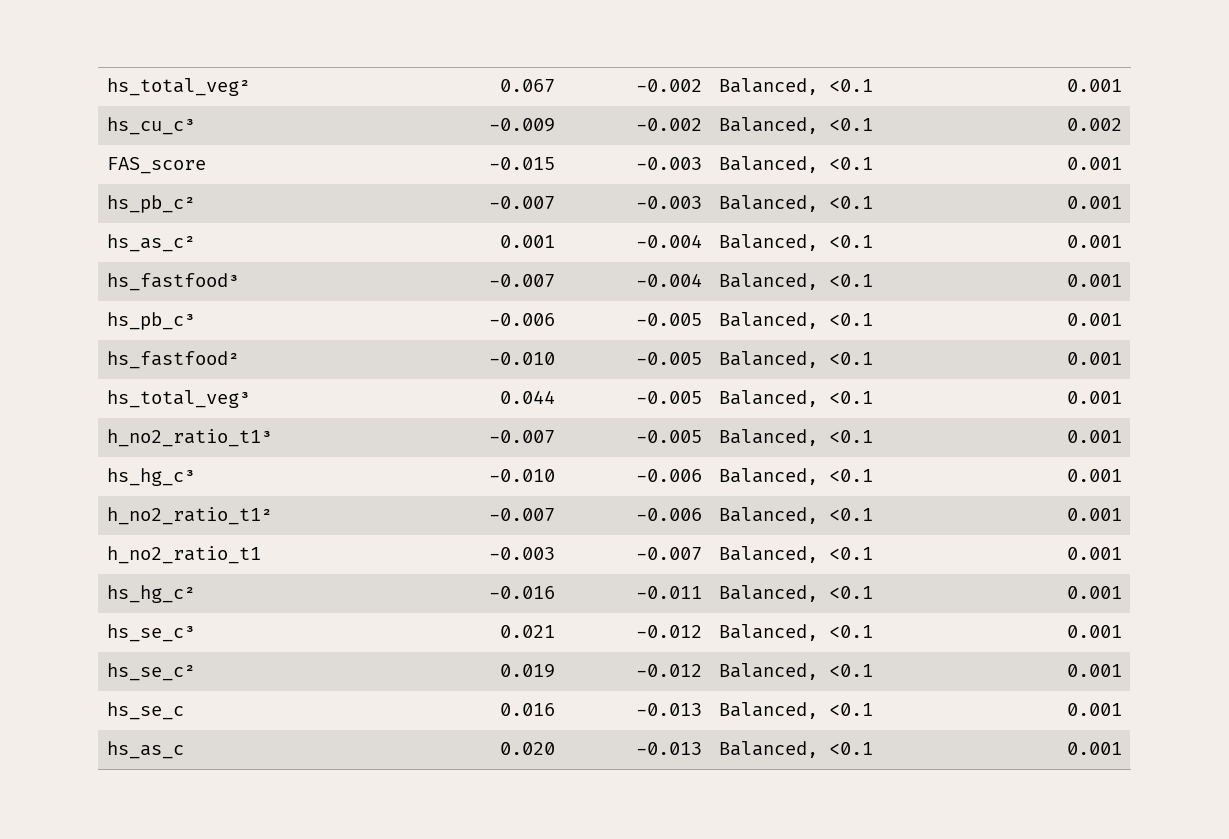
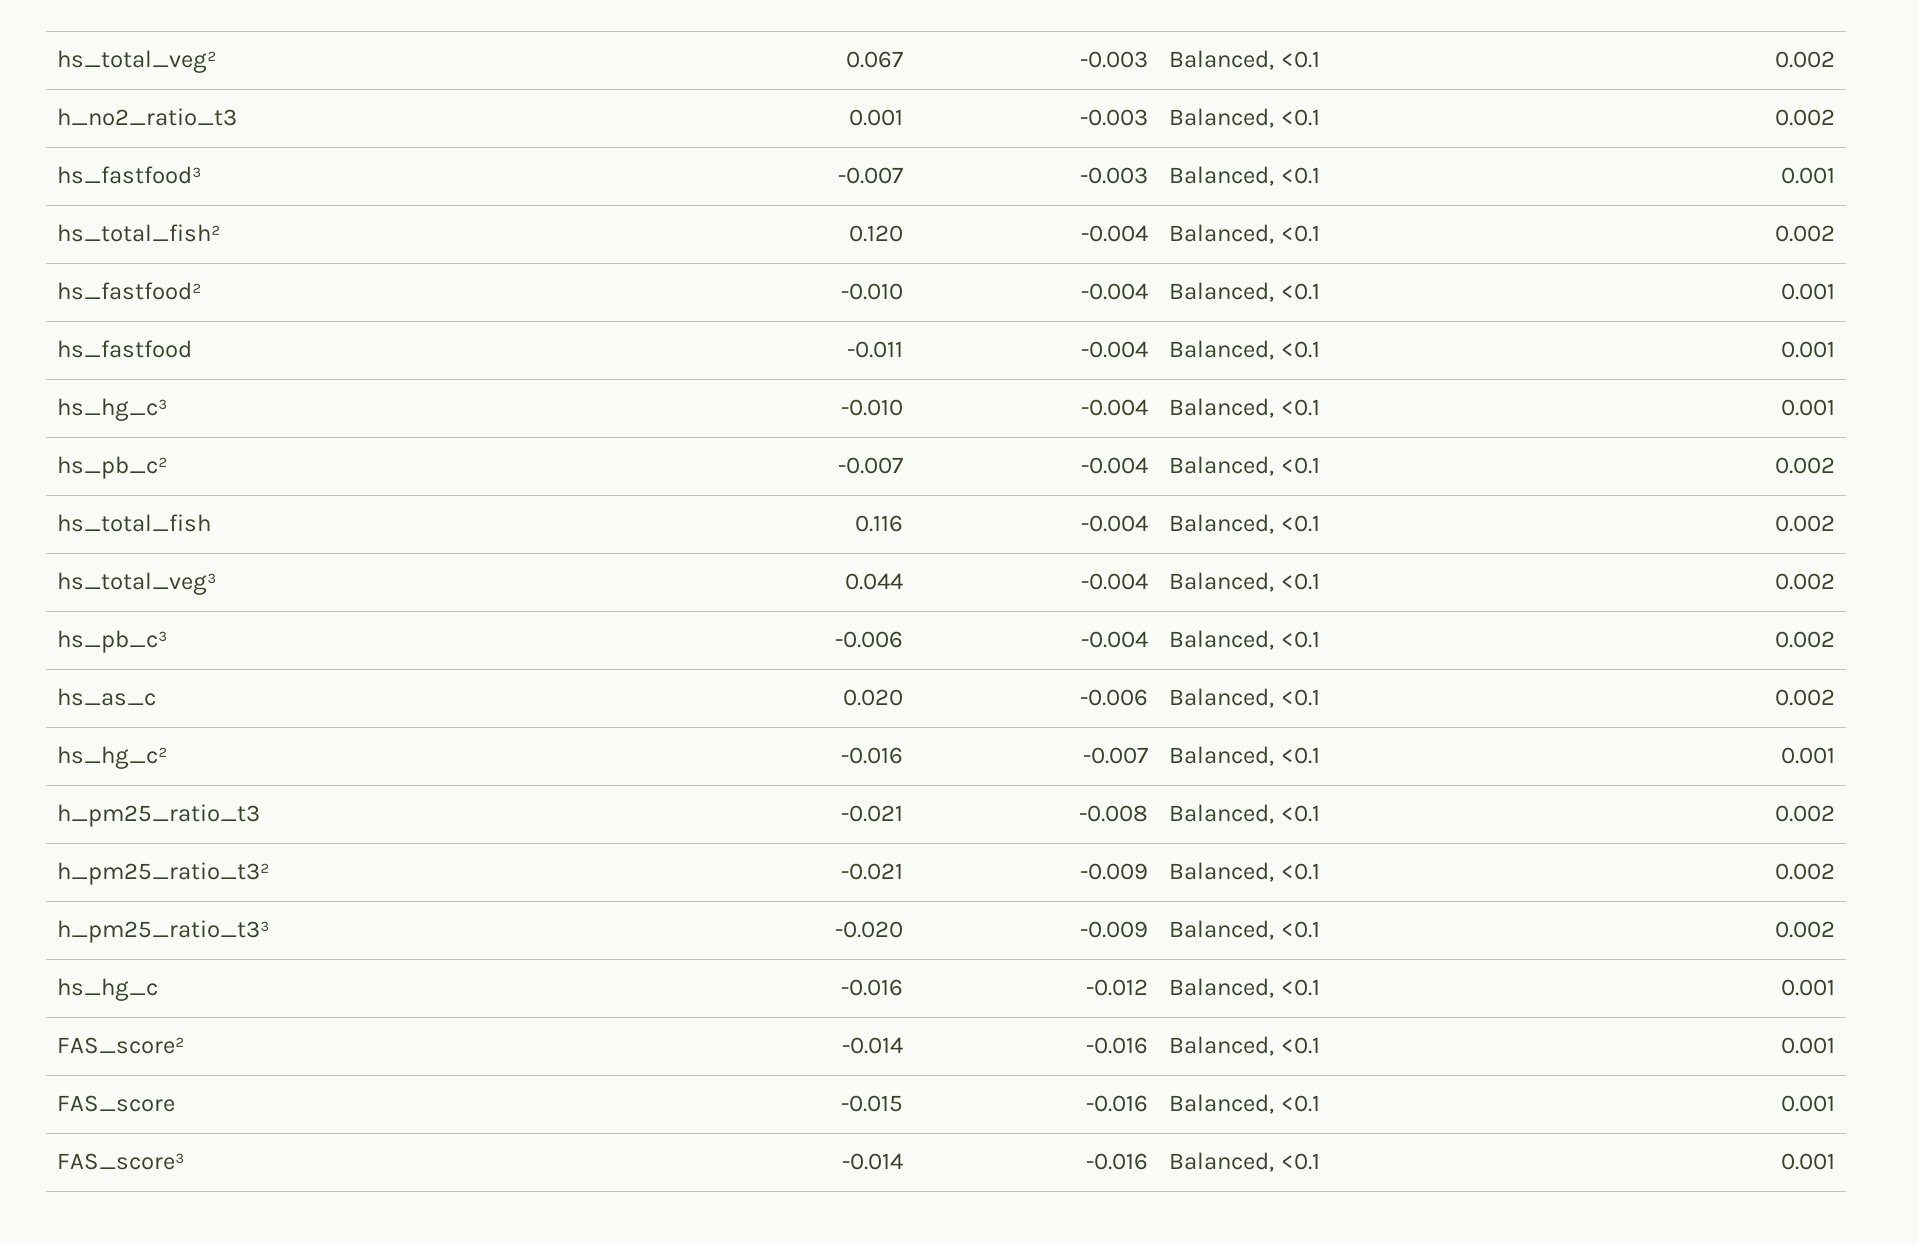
- hs_total_veg² | 0.067 | -0.002 | Balanced, <0.1 | 0.001
- hs_cu_c³ | -0.009 | -0.002 | Balanced, <0.1 | 0.002
- FAS_score | -0.015 | -0.003 | Balanced, <0.1 | 0.001
+ hs_total_veg² | 0.067 | -0.003 | Balanced, <0.1 | 0.002
+ h_no2_ratio_t3 | 0.001 | -0.003 | Balanced, <0.1 | 0.002
+ hs_fastfood³ | -0.007 | -0.003 | Balanced, <0.1 | 0.001
+ hs_total_fish² | 0.120 | -0.004 | Balanced, <0.1 | 0.002
+ hs_fastfood² | -0.010 | -0.004 | Balanced, <0.1 | 0.001
+ hs_fastfood | -0.011 | -0.004 | Balanced, <0.1 | 0.001
+ hs_hg_c³ | -0.010 | -0.004 | Balanced, <0.1 | 0.001
- hs_pb_c² | -0.007 | -0.003 | Balanced, <0.1 | 0.001
- hs_as_c² | 0.001 | -0.004 | Balanced, <0.1 | 0.001
- hs_fastfood³ | -0.007 | -0.004 | Balanced, <0.1 | 0.001
+ hs_pb_c² | -0.007 | -0.004 | Balanced, <0.1 | 0.002
+ hs_total_fish | 0.116 | -0.004 | Balanced, <0.1 | 0.002
+ hs_total_veg³ | 0.044 | -0.004 | Balanced, <0.1 | 0.002
- hs_pb_c³ | -0.006 | -0.005 | Balanced, <0.1 | 0.001
- hs_fastfood² | -0.010 | -0.005 | Balanced, <0.1 | 0.001
- hs_total_veg³ | 0.044 | -0.005 | Balanced, <0.1 | 0.001
- h_no2_ratio_t1³ | -0.007 | -0.005 | Balanced, <0.1 | 0.001
- hs_hg_c³ | -0.010 | -0.006 | Balanced, <0.1 | 0.001
- h_no2_ratio_t1² | -0.007 | -0.006 | Balanced, <0.1 | 0.001
- h_no2_ratio_t1 | -0.003 | -0.007 | Balanced, <0.1 | 0.001
+ hs_pb_c³ | -0.006 | -0.004 | Balanced, <0.1 | 0.002
+ hs_as_c | 0.020 | -0.006 | Balanced, <0.1 | 0.002
+ hs_hg_c² | -0.016 | -0.007 | Balanced, <0.1 | 0.001
- hs_hg_c² | -0.016 | -0.011 | Balanced, <0.1 | 0.001
- hs_se_c³ | 0.021 | -0.012 | Balanced, <0.1 | 0.001
- hs_se_c² | 0.019 | -0.012 | Balanced, <0.1 | 0.001
- hs_se_c | 0.016 | -0.013 | Balanced, <0.1 | 0.001
- hs_as_c | 0.020 | -0.013 | Balanced, <0.1 | 0.001
+ h_pm25_ratio_t3 | -0.021 | -0.008 | Balanced, <0.1 | 0.002
+ h_pm25_ratio_t3² | -0.021 | -0.009 | Balanced, <0.1 | 0.002
+ h_pm25_ratio_t3³ | -0.020 | -0.009 | Balanced, <0.1 | 0.002
+ hs_hg_c | -0.016 | -0.012 | Balanced, <0.1 | 0.001
+ FAS_score² | -0.014 | -0.016 | Balanced, <0.1 | 0.001
+ FAS_score | -0.015 | -0.016 | Balanced, <0.1 | 0.001
+ FAS_score³ | -0.014 | -0.016 | Balanced, <0.1 | 0.001

